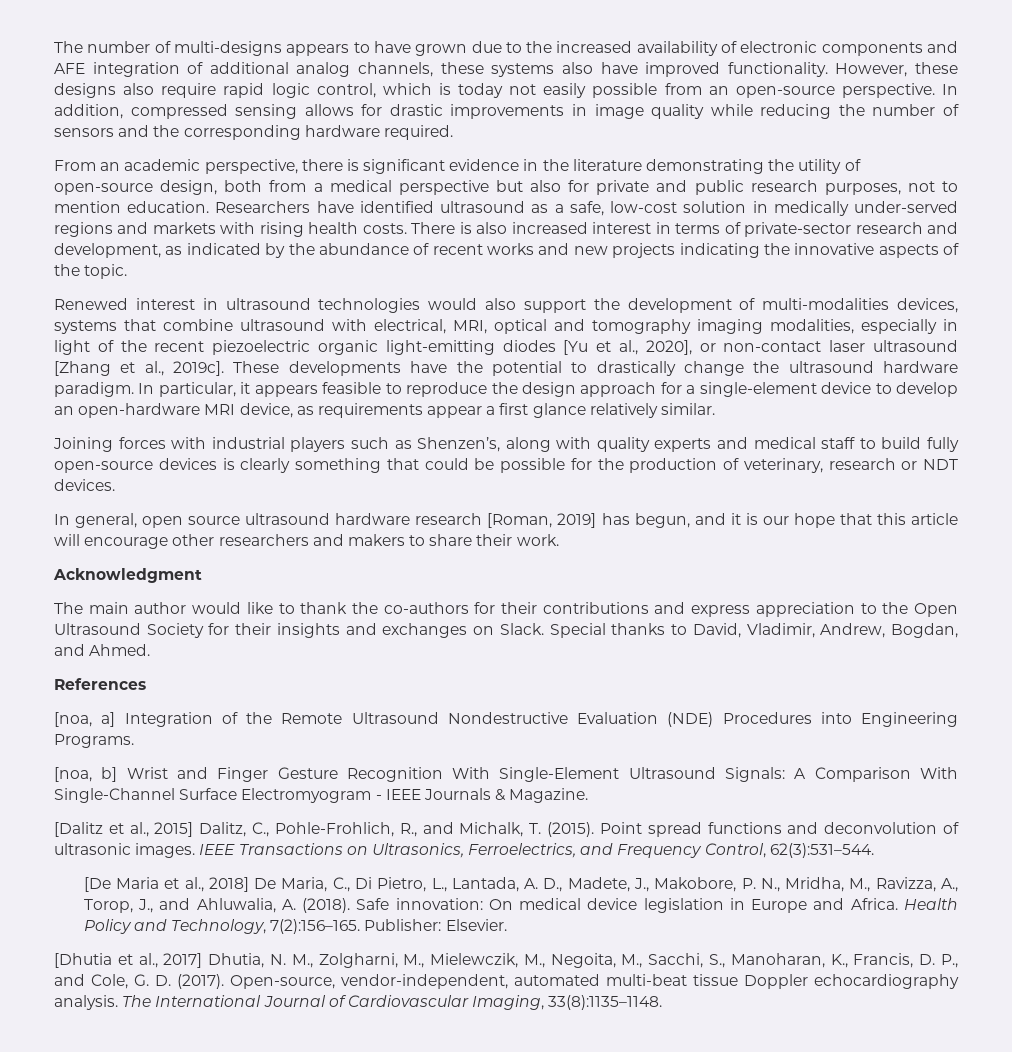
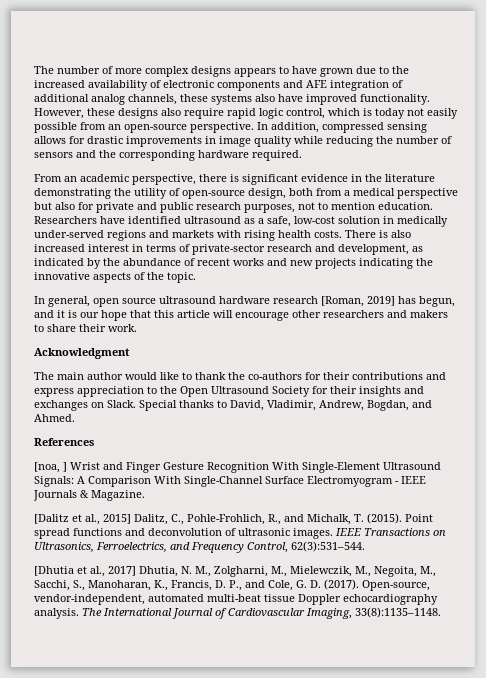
- The number of multi-designs appears to have grown due to the increased availability of electronic components and AFE integration of additional analog channels, these systems also have improved functionality.
+ The number of more complex designs appears to have grown due to the increased availability of electronic components and AFE integration of additional analog channels, these systems also have improved functionality.
- Renewed interest in ultrasound technologies would also support the development of multi-modalities devices, systems that combine ultrasound with electrical, MRI, optical and tomography imaging modalities, especially in light of the recent piezoelectric organic light-emitting diodes [Yu et al., 2020], or non-contact laser ultrasound [Zhang et al., 2019c]. These developments have the potential to drastically change the ultrasound hardware paradigm. In particular, it appears feasible to reproduce the design approach for a single-element device to develop an open-hardware MRI device, as requirements appear a first glance relatively similar.
- Joining forces with industrial players such as Shenzen’s, along with quality experts and medical staff to build fully open-source devices is clearly something that could be possible for the production of veterinary, research or NDT devices.
- [noa, a] Integration of the Remote Ultrasound Nondestructive Evaluation (NDE) Procedures into Engineering Programs.
- [noa, b] Wrist and Finger Gesture Recognition With Single-Element Ultrasound Signals: A Comparison With Single-Channel Surface Electromyogram - IEEE Journals & Magazine.
+ [noa, ] Wrist and Finger Gesture Recognition With Single-Element Ultrasound Signals: A Comparison With Single-Channel Surface Electromyogram - IEEE Journals & Magazine.
- [De Maria et al., 2018] De Maria, C., Di Pietro, L., Lantada, A. D., Madete, J., Makobore, P. N., Mridha, M., Ravizza, A., Torop, J., and Ahluwalia, A. (2018). Safe innovation: On medical device legislation in Europe and Africa. Health Policy and Technology, 7(2):156–165. Publisher: Elsevier.

